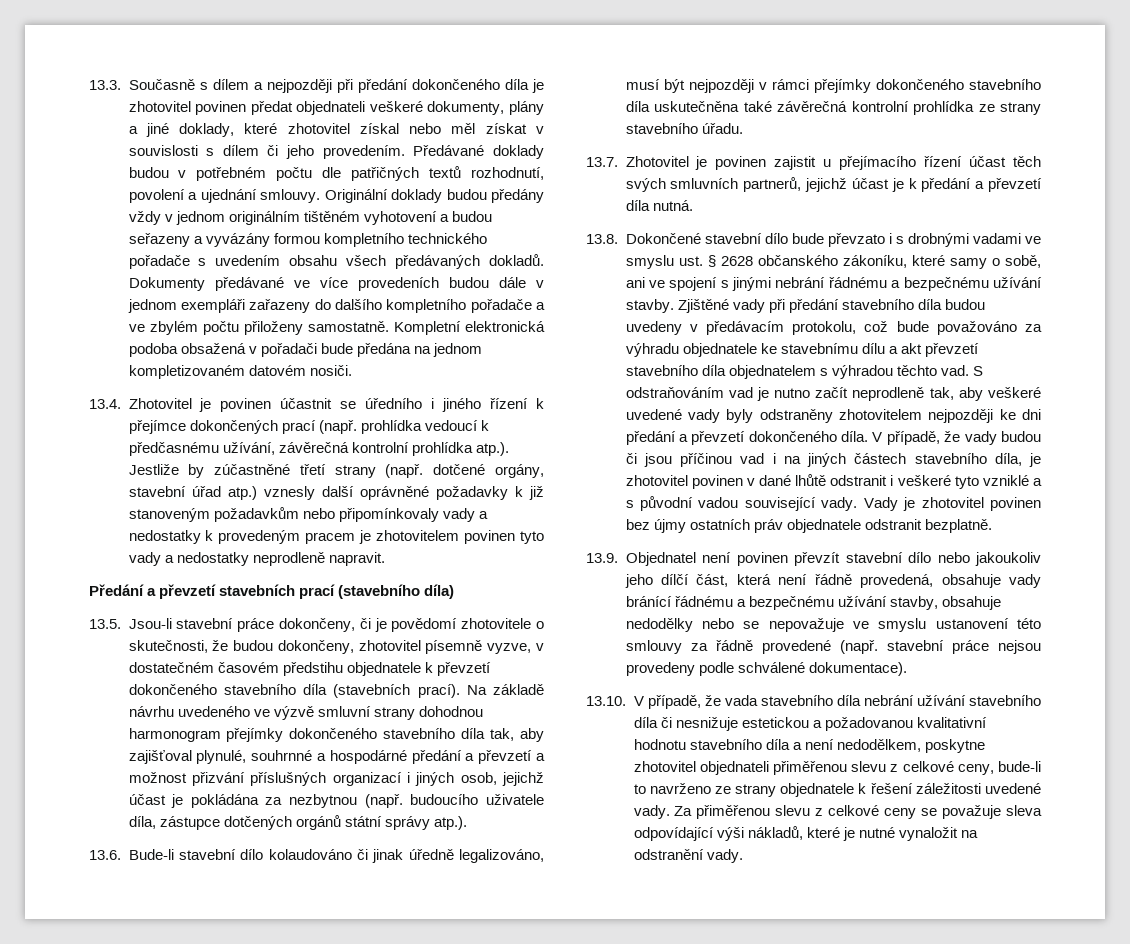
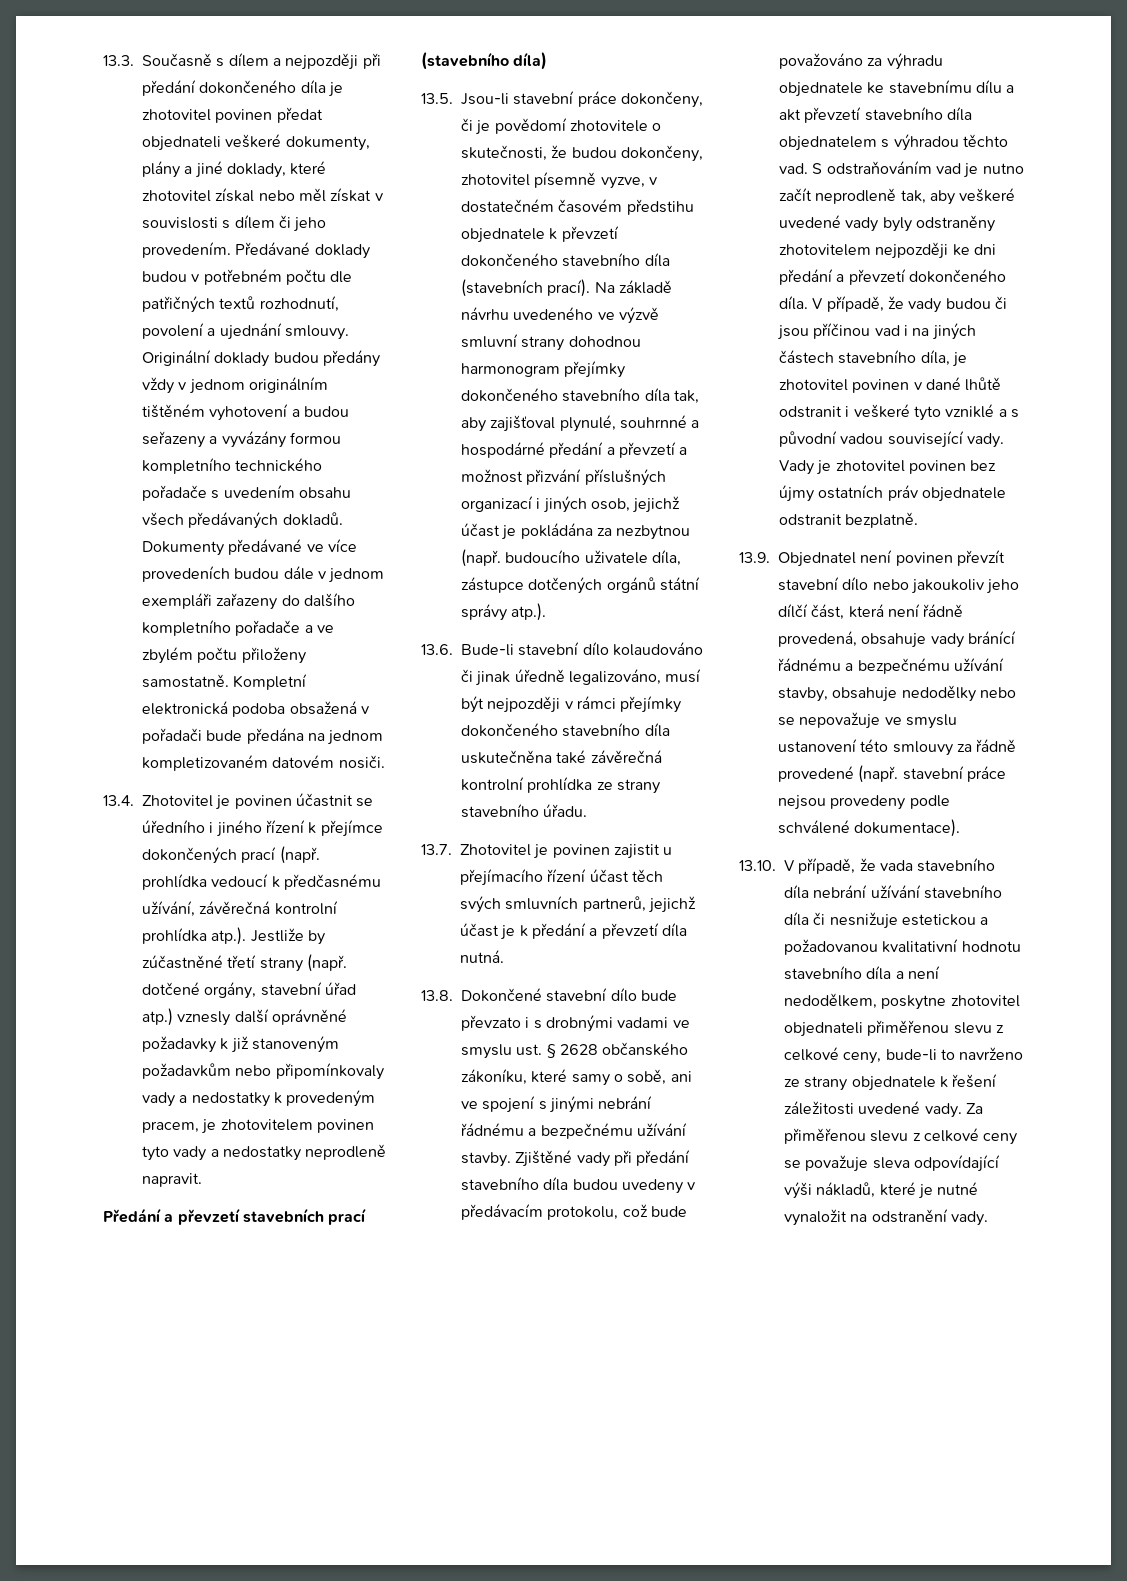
- 13.4. Zhotovitel je povinen účastnit se úředního i jiného řízení k přejímce dokončených prací (např. prohlídka vedoucí k předčasnému užívání, závěrečná kontrolní prohlídka atp.). Jestliže by zúčastněné třetí strany (např. dotčené orgány, stavební úřad atp.) vznesly další oprávněné požadavky k již stanoveným požadavkům nebo připomínkovaly vady a nedostatky k provedeným pracem je zhotovitelem povinen tyto vady a nedostatky neprodleně napravit.
+ 13.4. Zhotovitel je povinen účastnit se úředního i jiného řízení k přejímce dokončených prací (např. prohlídka vedoucí k předčasnému užívání, závěrečná kontrolní prohlídka atp.). Jestliže by zúčastněné třetí strany (např. dotčené orgány, stavební úřad atp.) vznesly další oprávněné požadavky k již stanoveným požadavkům nebo připomínkovaly vady a nedostatky k provedeným pracem, je zhotovitelem povinen tyto vady a nedostatky neprodleně napravit.

